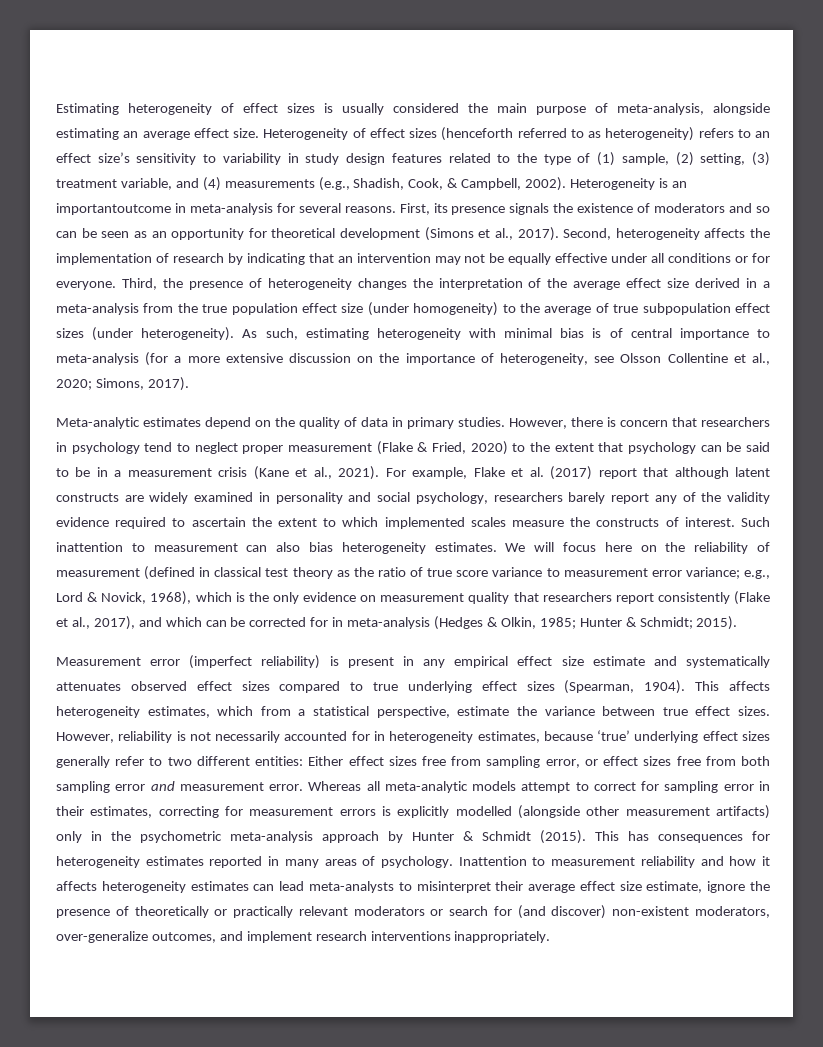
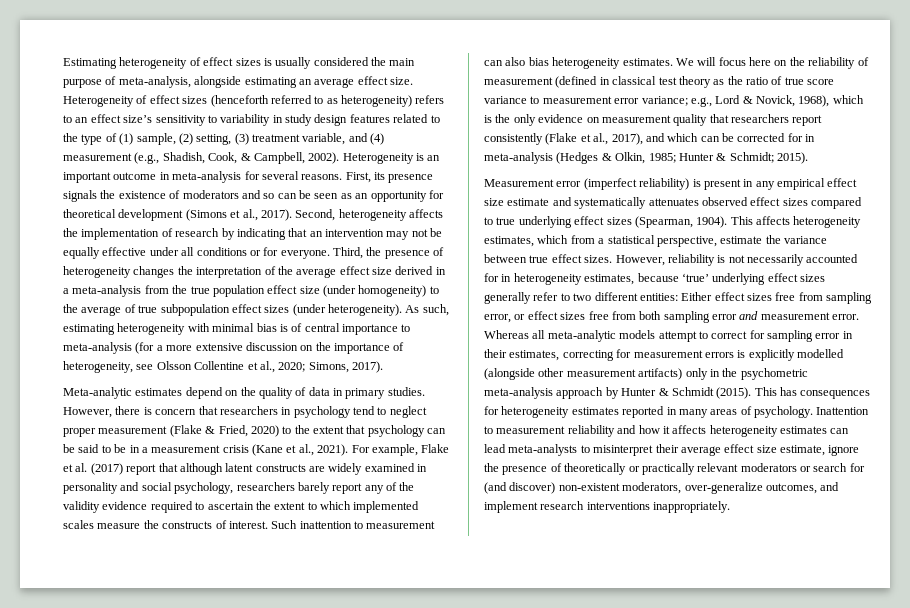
- Heterogeneity of effect sizes (henceforth referred to as heterogeneity) refers to an effect size’s sensitivity to variability in study design features related to the type of (1) sample, (2) setting, (3) treatment variable, and (4) measurements (e.g., Shadish, Cook, & Campbell, 2002).
+ Heterogeneity of effect sizes (henceforth referred to as heterogeneity) refers to an effect size’s sensitivity to variability in study design features related to the type of (1) sample, (2) setting, (3) treatment variable, and (4) measurement (e.g., Shadish, Cook, & Campbell, 2002).
- Heterogeneity is an importantoutcome in meta-analysis for several reasons.
+ Heterogeneity is an important outcome in meta-analysis for several reasons.

